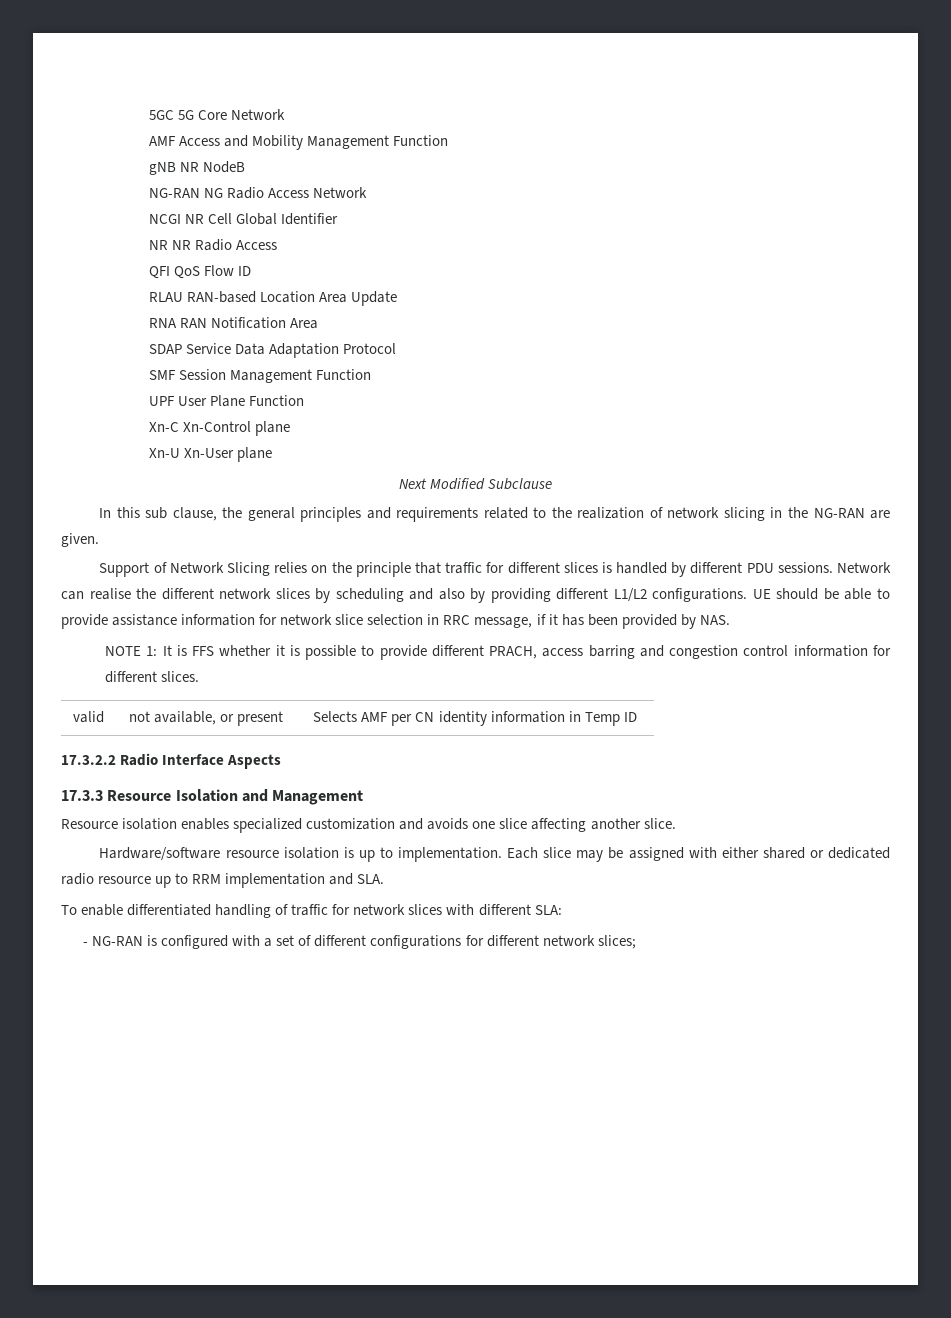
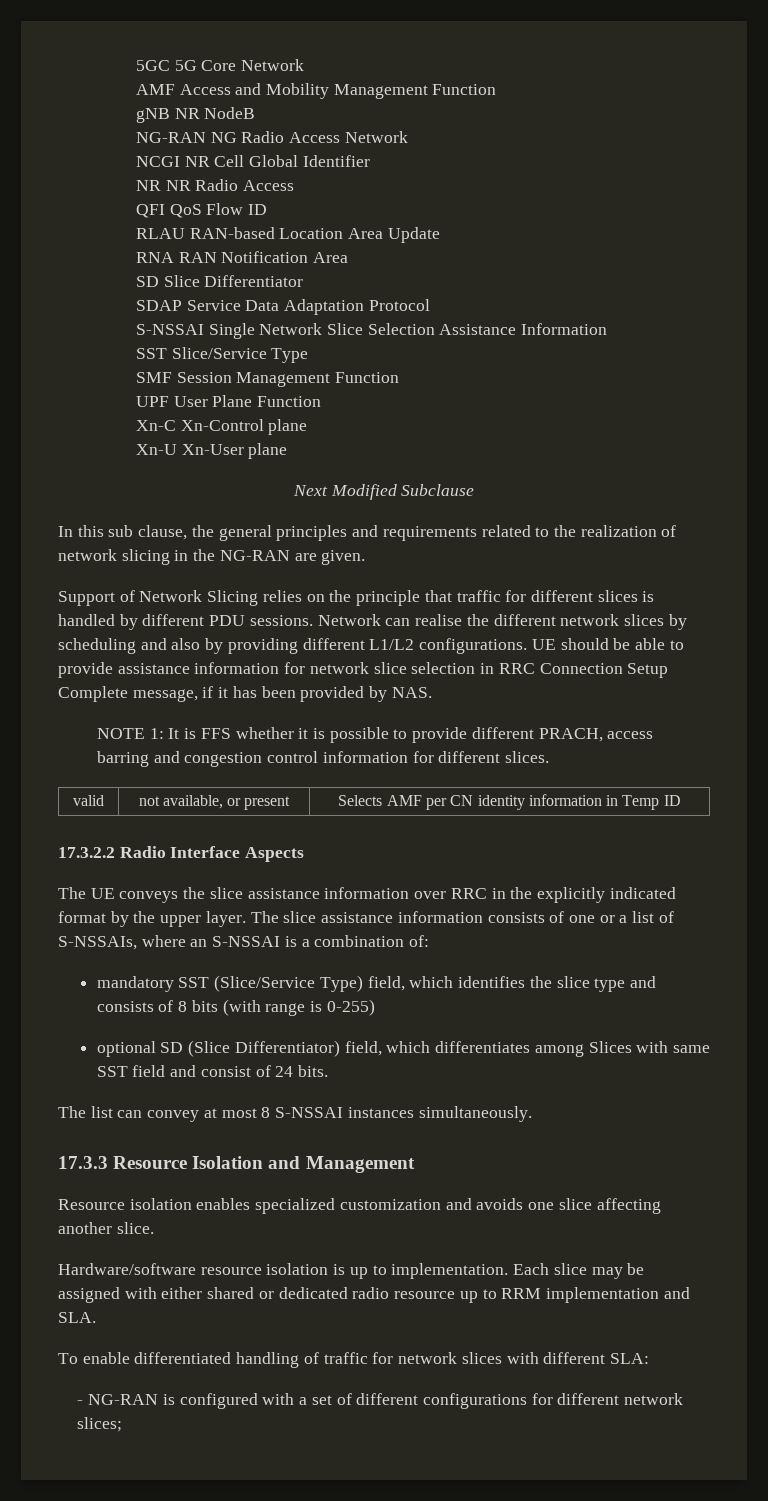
+ SD Slice Differentiator
+ S-NSSAI Single Network Slice Selection Assistance Information
+ SST Slice/Service Type
- UE should be able to provide assistance information for network slice selection in RRC message, if it has been provided by NAS.
+ UE should be able to provide assistance information for network slice selection in RRC Connection Setup Complete message, if it has been provided by NAS.
+ The UE conveys the slice assistance information over RRC in the explicitly indicated format by the upper layer. The slice assistance information consists of one or a list of S-NSSAIs, where an S-NSSAI is a combination of:
+ mandatory SST (Slice/Service Type) field, which identifies the slice type and consists of 8 bits (with range is 0-255)
+ optional SD (Slice Differentiator) field, which differentiates among Slices with same SST field and consist of 24 bits.
+ The list can convey at most 8 S-NSSAI instances simultaneously.

